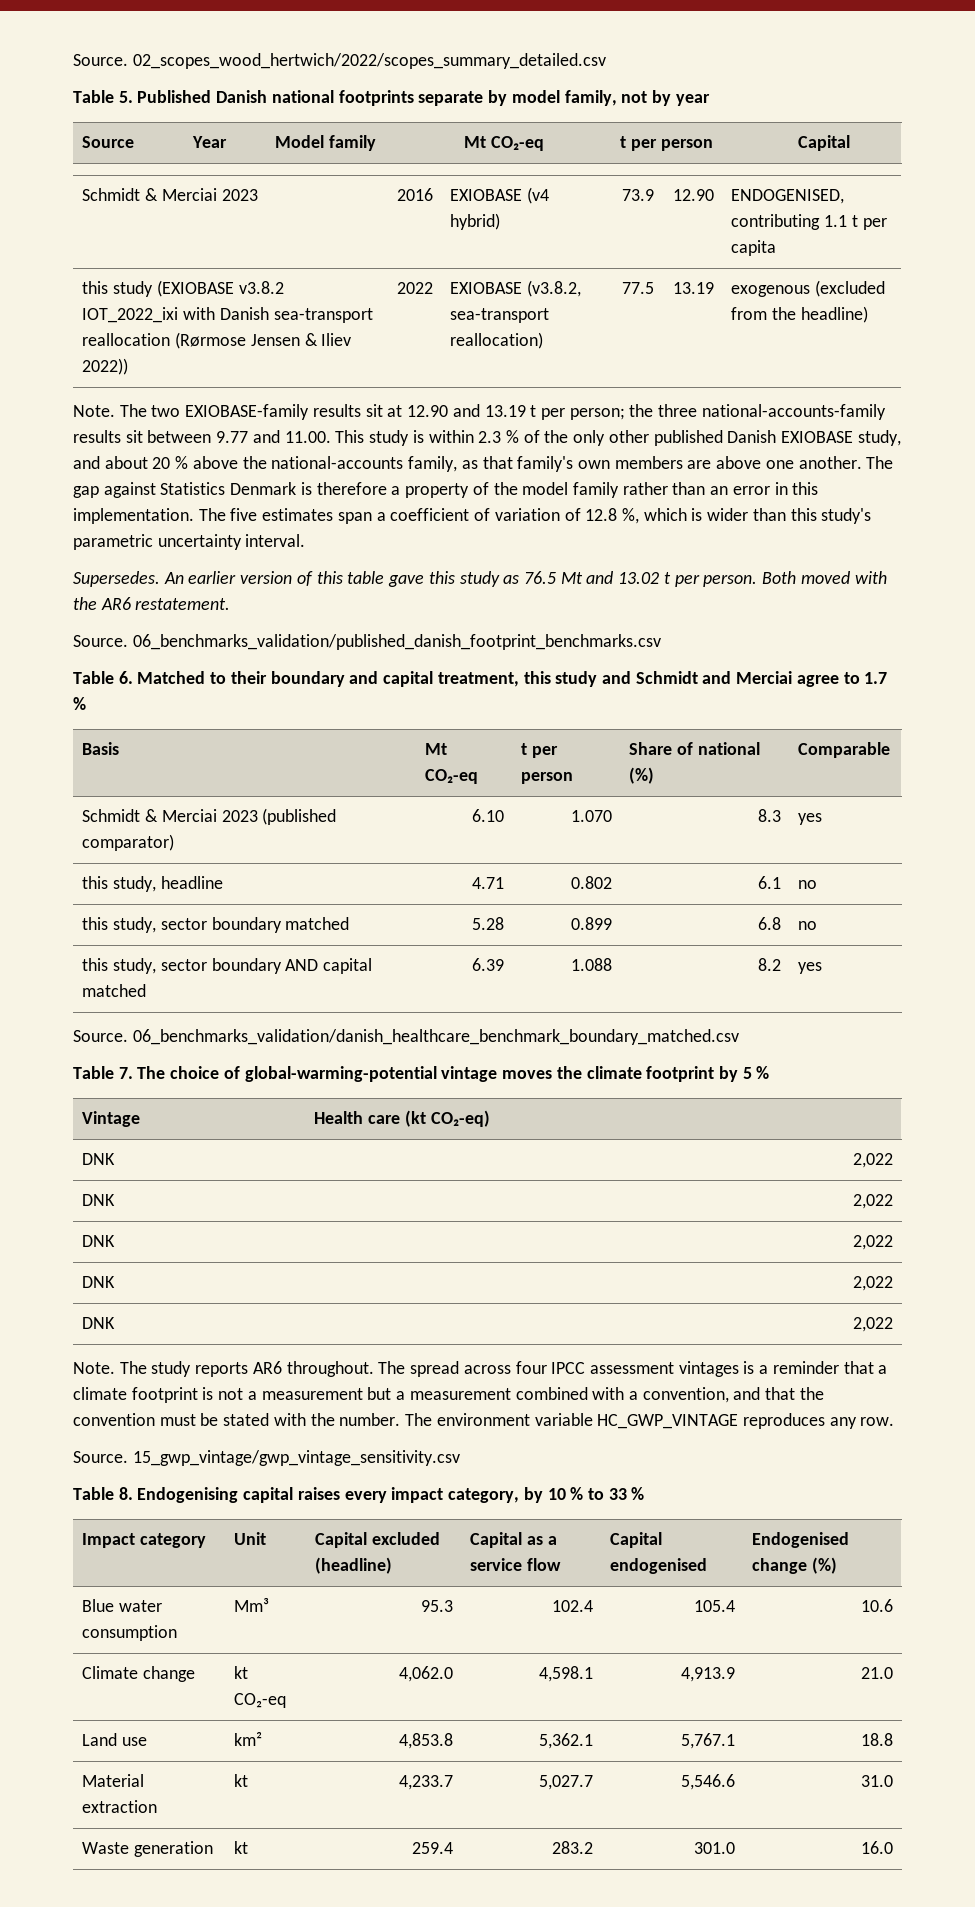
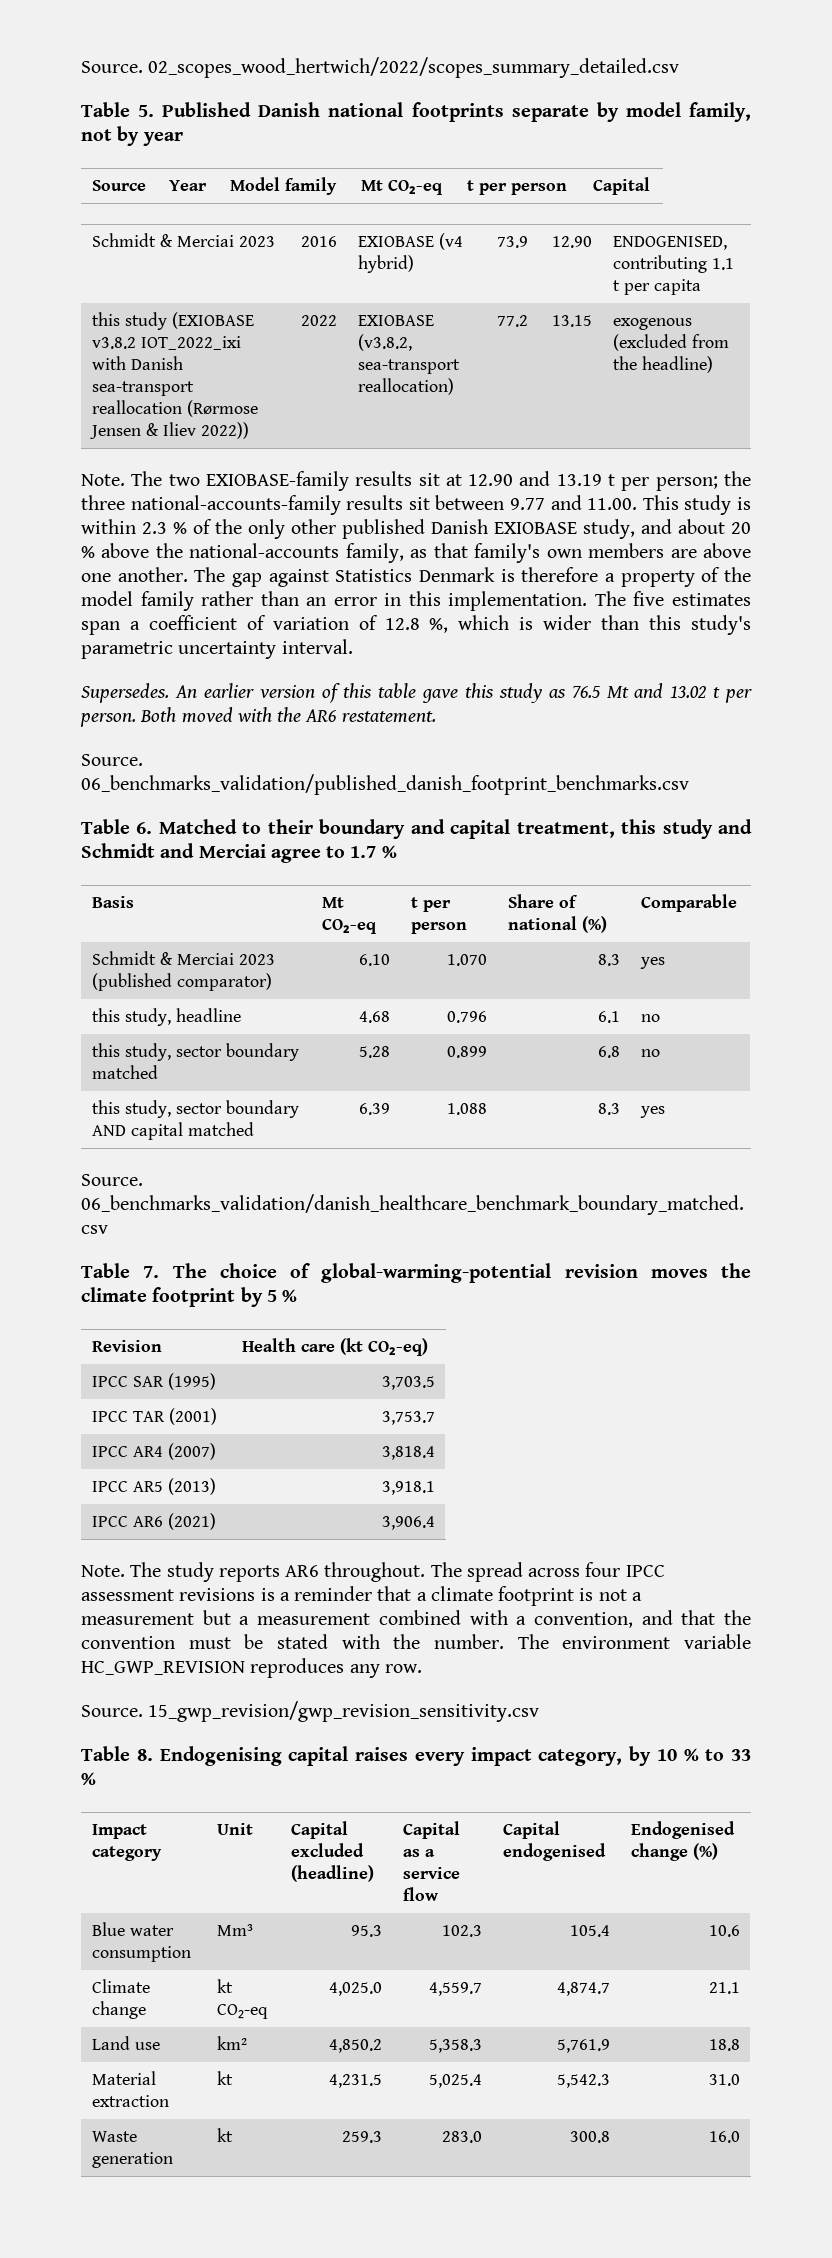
- this study (EXIOBASE v3.8.2 IOT_2022_ixi with Danish sea-transport reallocation (Rørmose Jensen & Iliev 2022)) | 2022 | EXIOBASE (v3.8.2, sea-transport reallocation) | 77.5 | 13.19 | exogenous (excluded from the headline)
+ this study (EXIOBASE v3.8.2 IOT_2022_ixi with Danish sea-transport reallocation (Rørmose Jensen & Iliev 2022)) | 2022 | EXIOBASE (v3.8.2, sea-transport reallocation) | 77.2 | 13.15 | exogenous (excluded from the headline)
- this study, headline | 4.71 | 0.802 | 6.1 | no
+ this study, headline | 4.68 | 0.796 | 6.1 | no
- this study, sector boundary AND capital matched | 6.39 | 1.088 | 8.2 | yes
+ this study, sector boundary AND capital matched | 6.39 | 1.088 | 8.3 | yes
- Table 7. The choice of global-warming-potential vintage moves the climate footprint by 5 %
+ Table 7. The choice of global-warming-potential revision moves the climate footprint by 5 %
- Vintage | Health care (kt CO₂-eq)
- DNK | 2,022
- DNK | 2,022
- DNK | 2,022
- DNK | 2,022
- DNK | 2,022
+ Revision | Health care (kt CO₂-eq)
+ IPCC SAR (1995) | 3,703.5
+ IPCC TAR (2001) | 3,753.7
+ IPCC AR4 (2007) | 3,818.4
+ IPCC AR5 (2013) | 3,918.1
+ IPCC AR6 (2021) | 3,906.4
- The spread across four IPCC assessment vintages is a reminder that a climate footprint is not a measurement but a measurement combined with a convention, and that the convention must be stated with the number.
+ The spread across four IPCC assessment revisions is a reminder that a climate footprint is not a measurement but a measurement combined with a convention, and that the convention must be stated with the number.
- The environment variable HC_GWP_VINTAGE reproduces any row.
+ The environment variable HC_GWP_REVISION reproduces any row.
- 15_gwp_vintage/gwp_vintage_sensitivity.csv
+ 15_gwp_revision/gwp_revision_sensitivity.csv
- Blue water consumption | Mm³ | 95.3 | 102.4 | 105.4 | 10.6
+ Blue water consumption | Mm³ | 95.3 | 102.3 | 105.4 | 10.6
- Climate change | kt CO₂-eq | 4,062.0 | 4,598.1 | 4,913.9 | 21.0
+ Climate change | kt CO₂-eq | 4,025.0 | 4,559.7 | 4,874.7 | 21.1
- Land use | km² | 4,853.8 | 5,362.1 | 5,767.1 | 18.8
+ Land use | km² | 4,850.2 | 5,358.3 | 5,761.9 | 18.8
- Material extraction | kt | 4,233.7 | 5,027.7 | 5,546.6 | 31.0
+ Material extraction | kt | 4,231.5 | 5,025.4 | 5,542.3 | 31.0
- Waste generation | kt | 259.4 | 283.2 | 301.0 | 16.0
+ Waste generation | kt | 259.3 | 283.0 | 300.8 | 16.0

